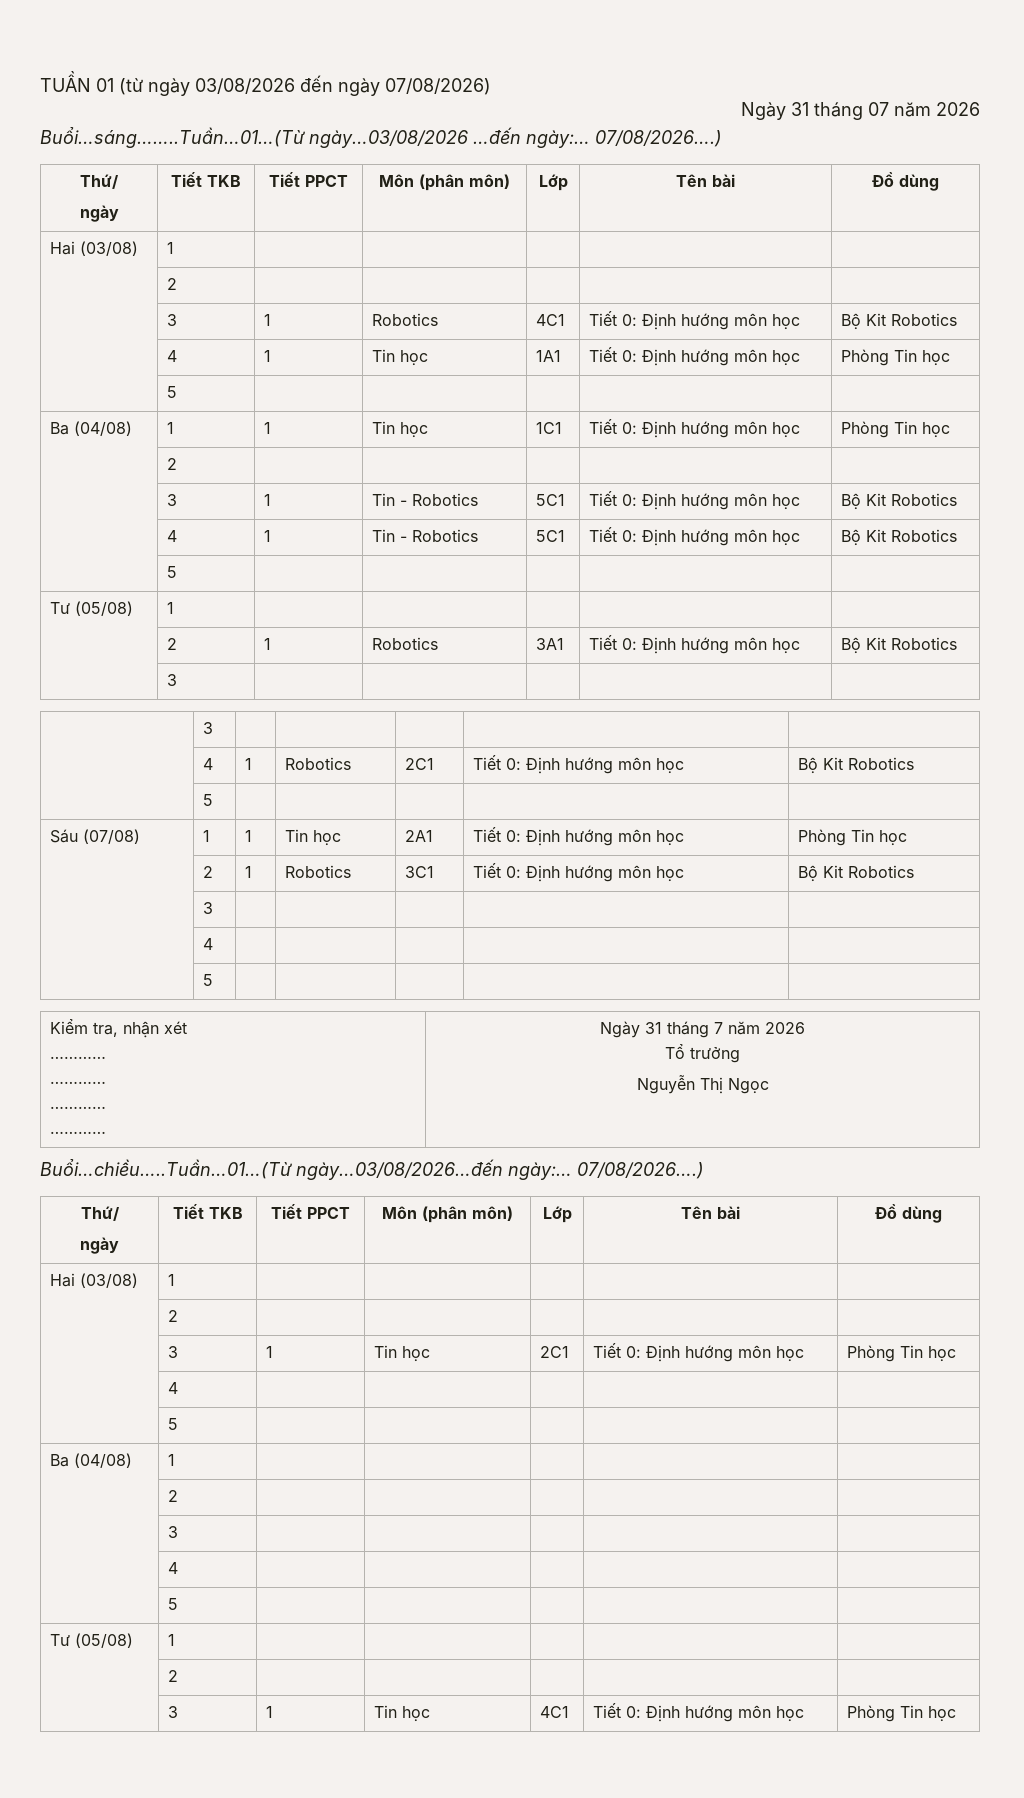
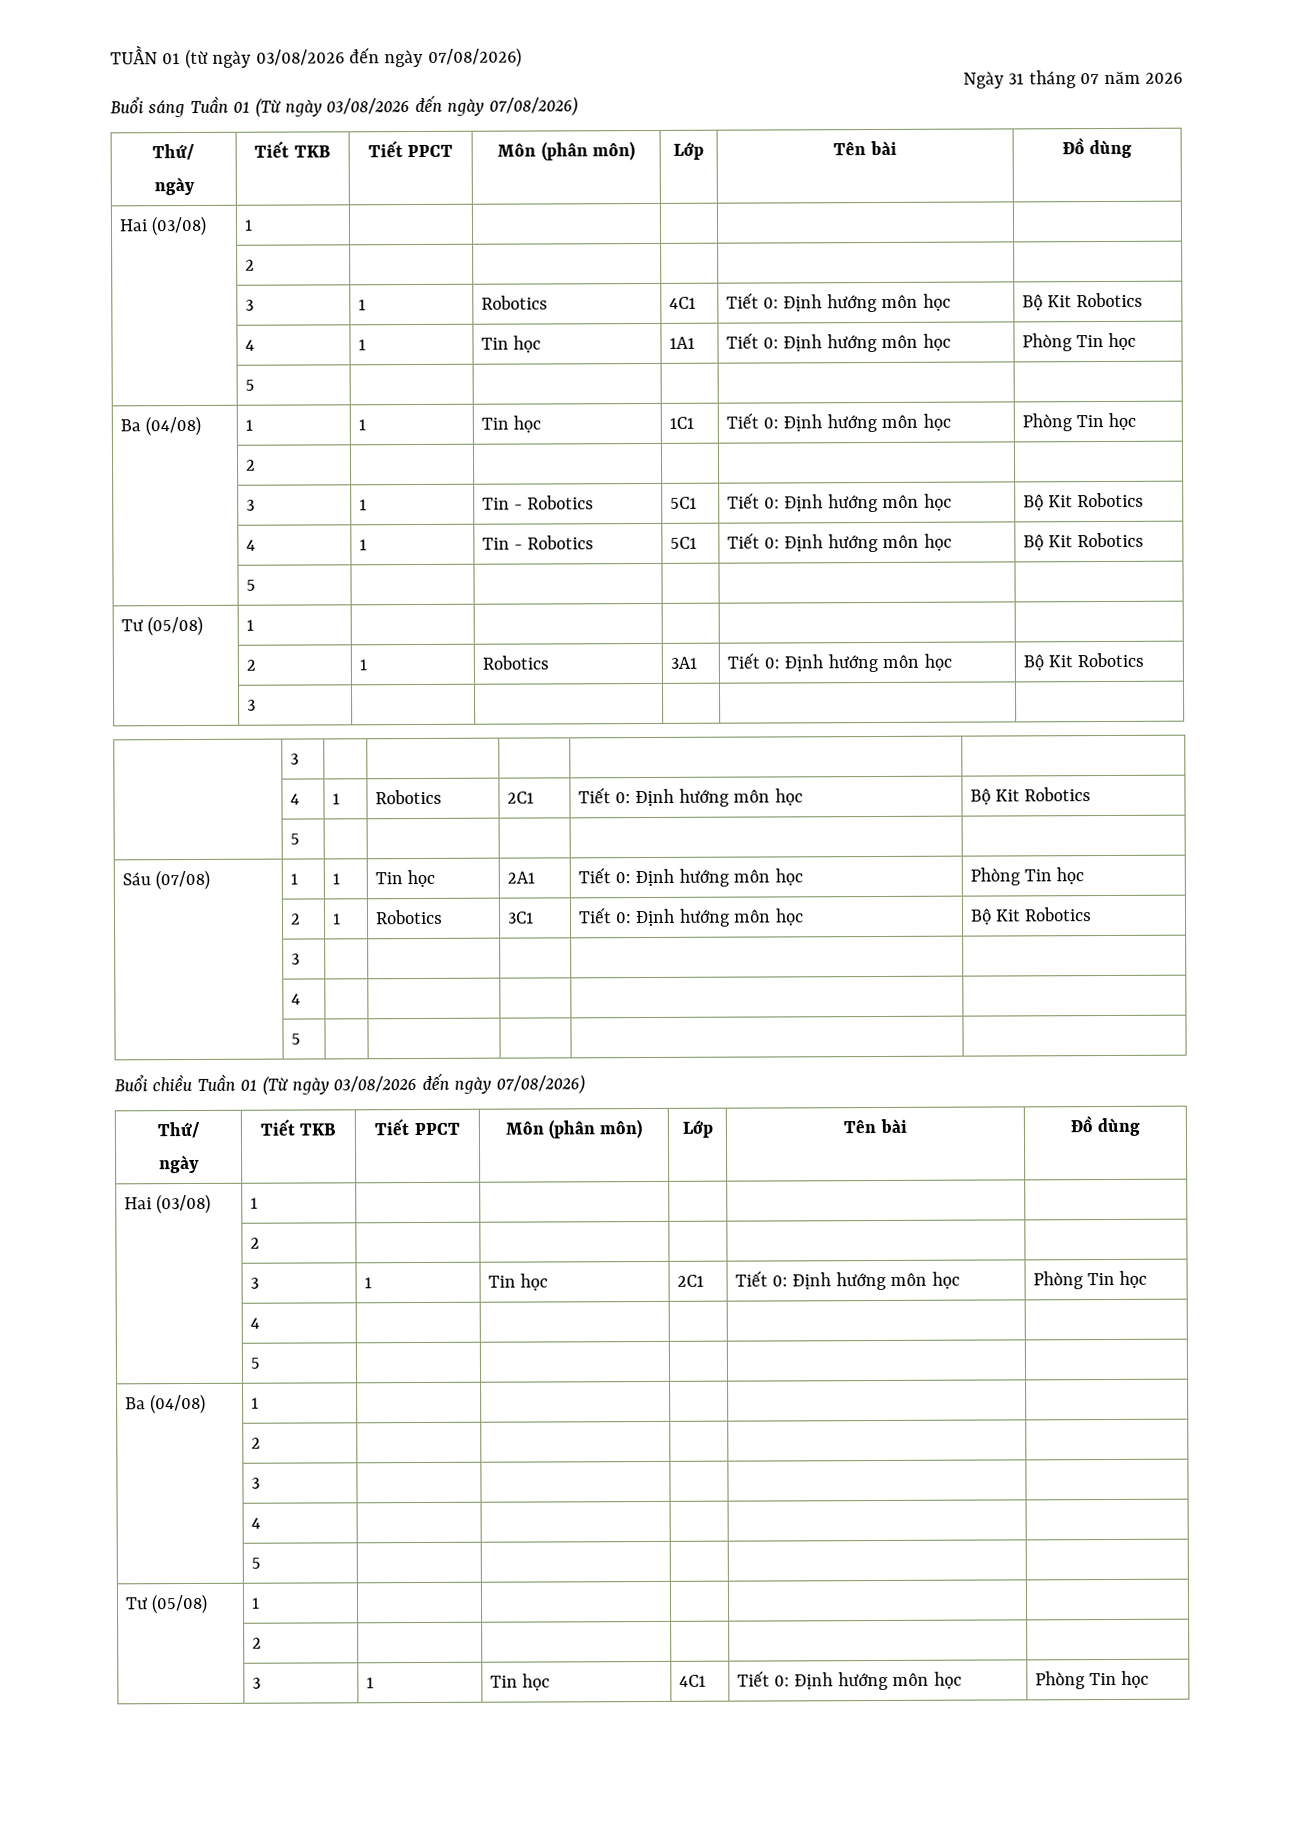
- Buổi…sáng……..Tuần…01…(Từ ngày…03/08/2026 …đến ngày:… 07/08/2026….)
+ Buổi sáng Tuần 01 (Từ ngày 03/08/2026 đến ngày 07/08/2026)
- Kiểm tra, nhận xét
- …………
- …………
- …………
- ………… | Ngày 31 tháng 7 năm 2026
- Tổ trưởng
- Nguyễn Thị Ngọc
- Buổi…chiều…..Tuần…01…(Từ ngày…03/08/2026…đến ngày:… 07/08/2026….)
+ Buổi chiều Tuần 01 (Từ ngày 03/08/2026 đến ngày 07/08/2026)

